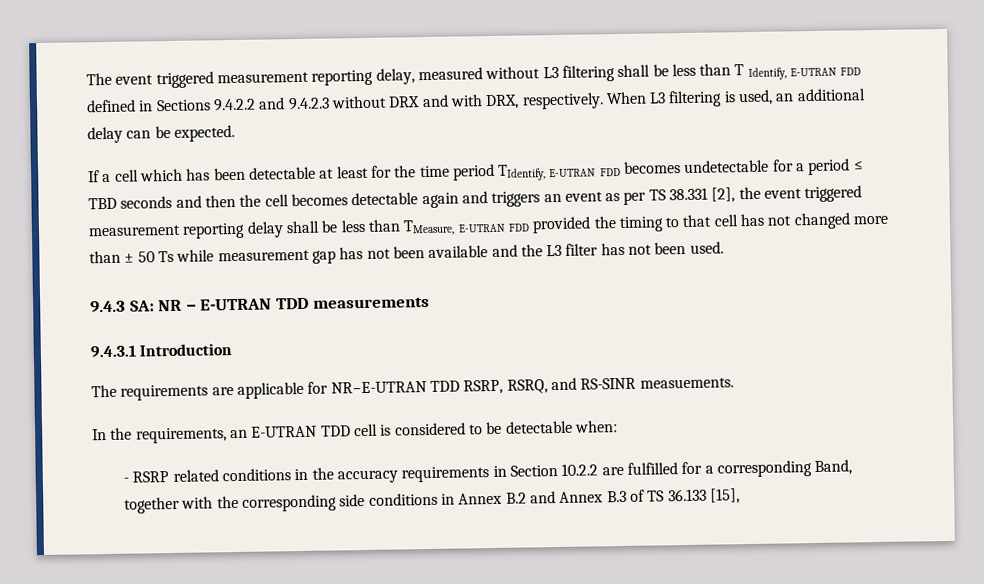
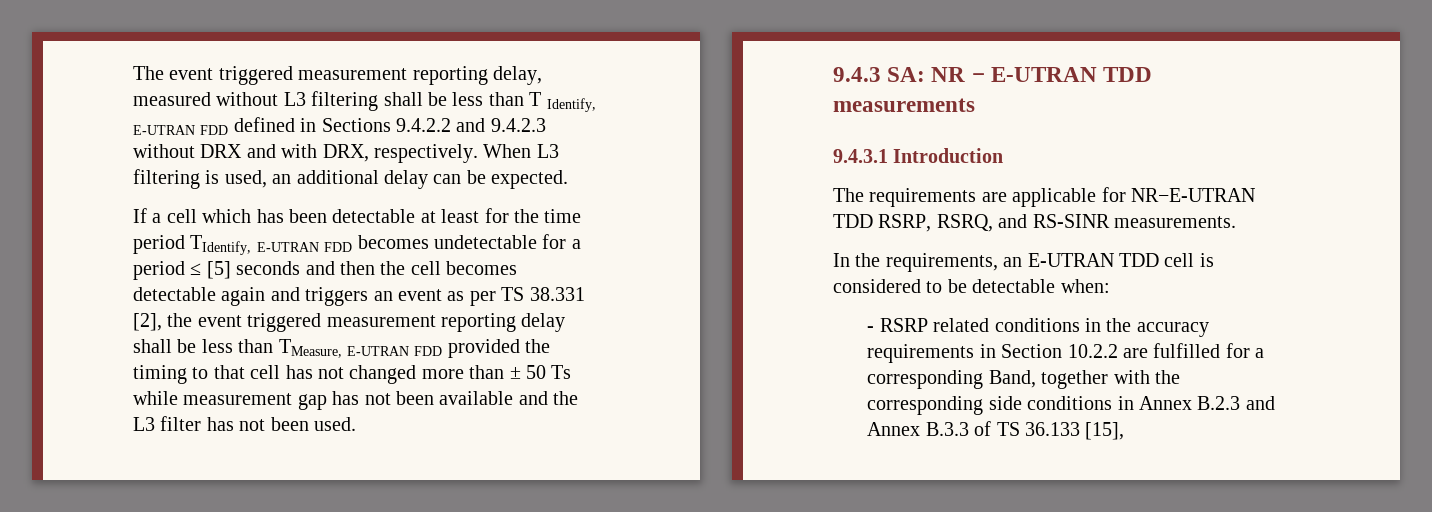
- If a cell which has been detectable at least for the time period TIdentify, E-UTRAN FDD becomes undetectable for a period ≤ TBD seconds and then the cell becomes detectable again and triggers an event as per TS 38.331 [2], the event triggered measurement reporting delay shall be less than TMeasure, E-UTRAN FDD provided the timing to that cell has not changed more than ± 50 Ts while measurement gap has not been available and the L3 filter has not been used.
+ If a cell which has been detectable at least for the time period TIdentify, E-UTRAN FDD becomes undetectable for a period ≤ [5] seconds and then the cell becomes detectable again and triggers an event as per TS 38.331 [2], the event triggered measurement reporting delay shall be less than TMeasure, E-UTRAN FDD provided the timing to that cell has not changed more than ± 50 Ts while measurement gap has not been available and the L3 filter has not been used.
- The requirements are applicable for NR−E-UTRAN TDD RSRP, RSRQ, and RS-SINR measuements.
+ The requirements are applicable for NR−E-UTRAN TDD RSRP, RSRQ, and RS-SINR measurements.
- - RSRP related conditions in the accuracy requirements in Section 10.2.2 are fulfilled for a corresponding Band, together with the corresponding side conditions in Annex B.2 and Annex B.3 of TS 36.133 [15],
+ - RSRP related conditions in the accuracy requirements in Section 10.2.2 are fulfilled for a corresponding Band, together with the corresponding side conditions in Annex B.2.3 and Annex B.3.3 of TS 36.133 [15],

